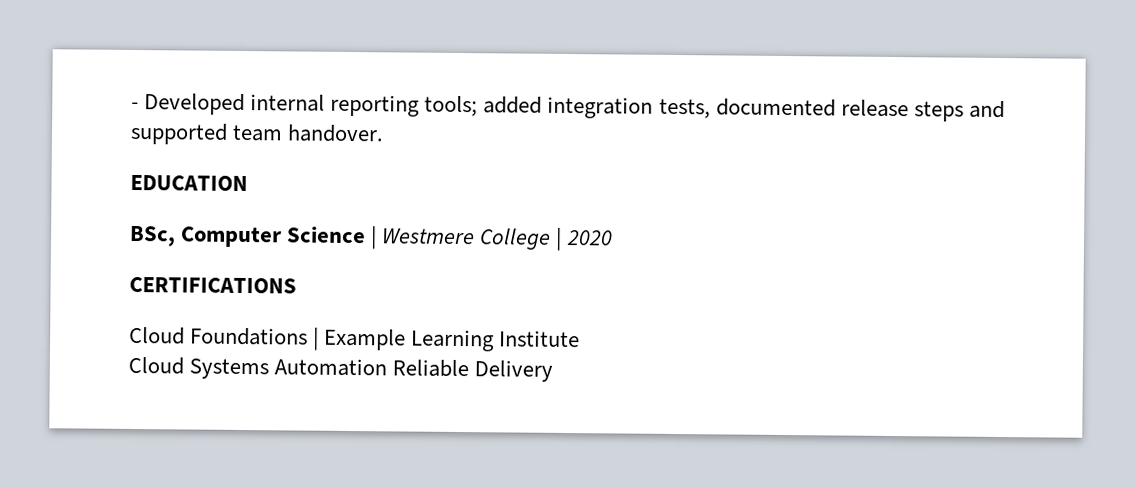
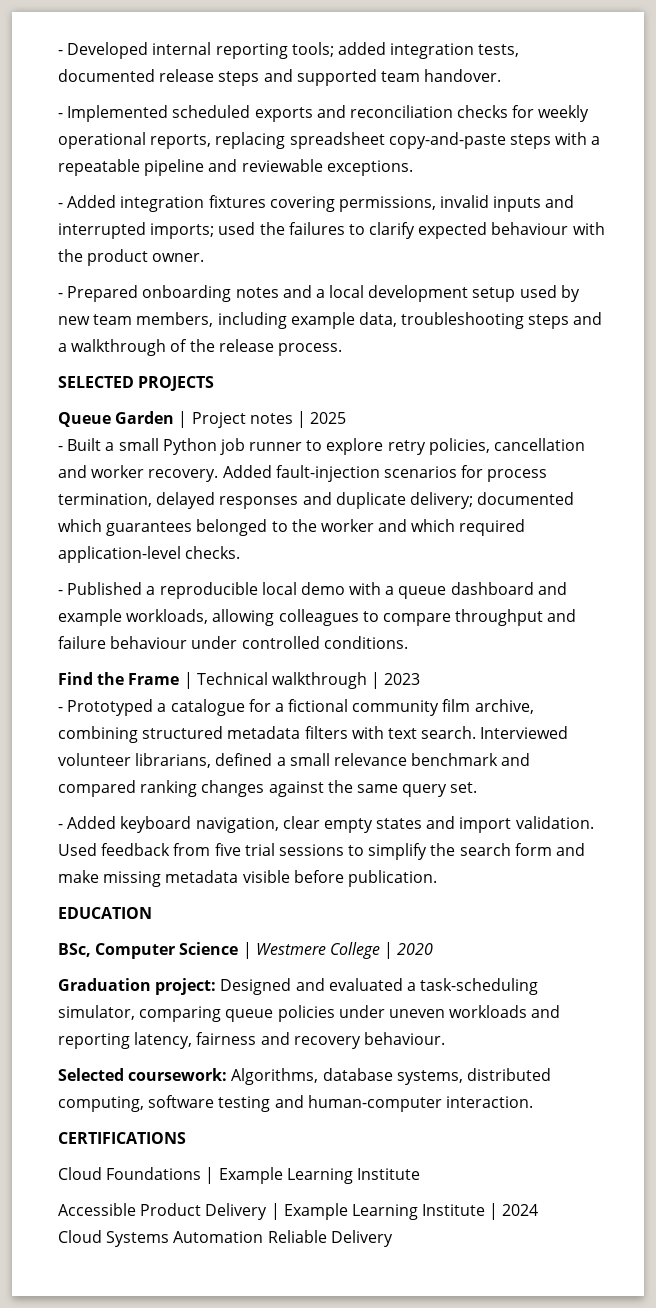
+ - Implemented scheduled exports and reconciliation checks for weekly operational reports, replacing spreadsheet copy-and-paste steps with a repeatable pipeline and reviewable exceptions.
+ - Added integration fixtures covering permissions, invalid inputs and interrupted imports; used the failures to clarify expected behaviour with the product owner.
+ - Prepared onboarding notes and a local development setup used by new team members, including example data, troubleshooting steps and a walkthrough of the release process.
+ SELECTED PROJECTS
+ Queue Garden | Project notes | 2025
+ - Built a small Python job runner to explore retry policies, cancellation and worker recovery. Added fault-injection scenarios for process termination, delayed responses and duplicate delivery; documented which guarantees belonged to the worker and which required application-level checks.
+ - Published a reproducible local demo with a queue dashboard and example workloads, allowing colleagues to compare throughput and failure behaviour under controlled conditions.
+ Find the Frame | Technical walkthrough | 2023
+ - Prototyped a catalogue for a fictional community film archive, combining structured metadata filters with text search. Interviewed volunteer librarians, defined a small relevance benchmark and compared ranking changes against the same query set.
+ - Added keyboard navigation, clear empty states and import validation. Used feedback from five trial sessions to simplify the search form and make missing metadata visible before publication.
+ Graduation project: Designed and evaluated a task-scheduling simulator, comparing queue policies under uneven workloads and reporting latency, fairness and recovery behaviour.
+ Selected coursework: Algorithms, database systems, distributed computing, software testing and human-computer interaction.
+ Accessible Product Delivery | Example Learning Institute | 2024

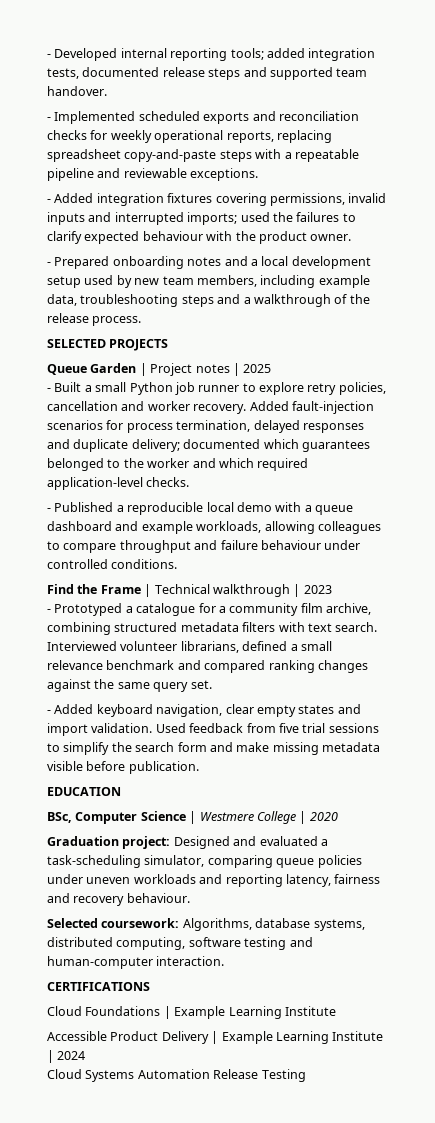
- - Prototyped a catalogue for a fictional community film archive, combining structured metadata filters with text search.
+ - Prototyped a catalogue for a community film archive, combining structured metadata filters with text search.
- Cloud Systems Automation Reliable Delivery
+ Cloud Systems Automation Release Testing

